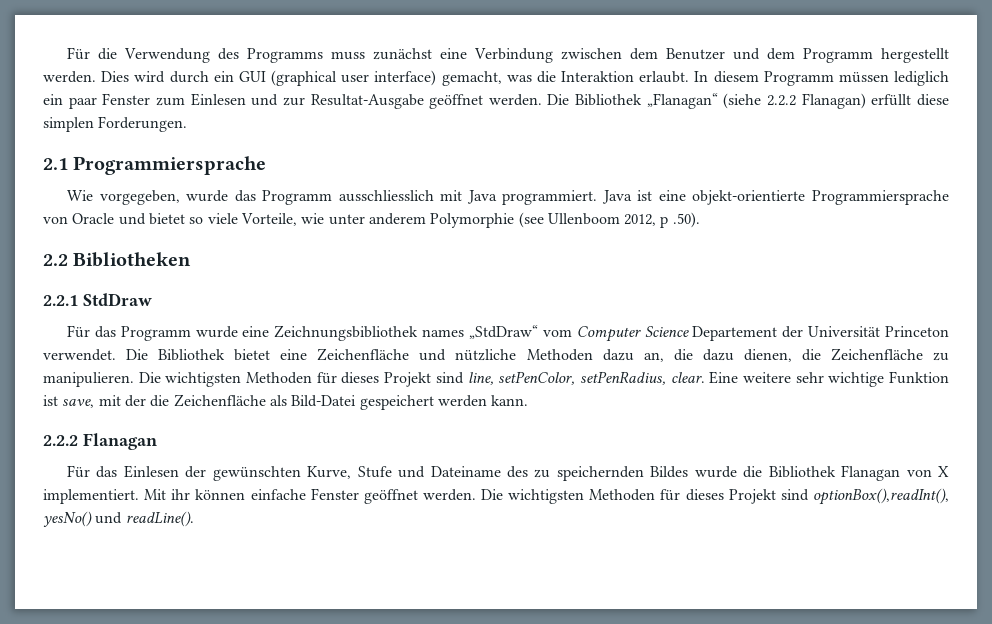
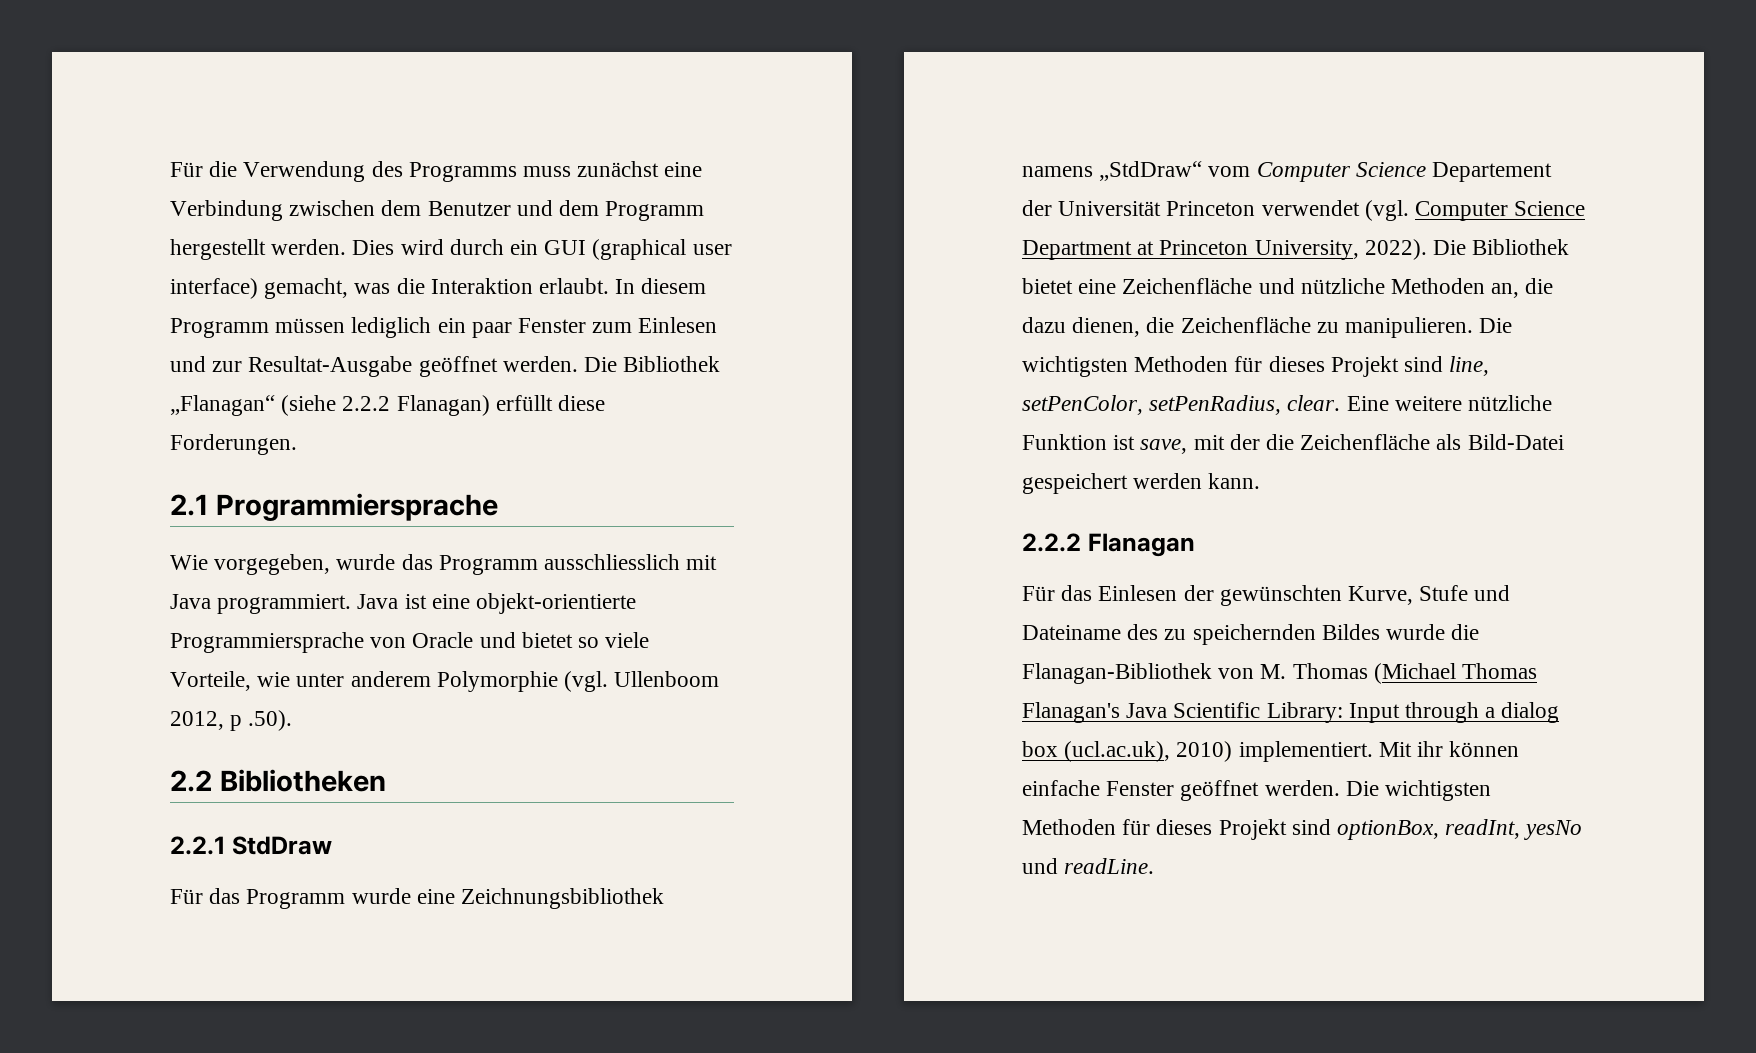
- Die Bibliothek „Flanagan“ (siehe 2.2.2 Flanagan) erfüllt diese simplen Forderungen.
+ Die Bibliothek „Flanagan“ (siehe 2.2.2 Flanagan) erfüllt diese Forderungen.
- Java ist eine objekt-orientierte Programmiersprache von Oracle und bietet so viele Vorteile, wie unter anderem Polymorphie (see Ullenboom 2012, p .50).
+ Java ist eine objekt-orientierte Programmiersprache von Oracle und bietet so viele Vorteile, wie unter anderem Polymorphie (vgl. Ullenboom 2012, p .50).
- Für das Programm wurde eine Zeichnungsbibliothek names „StdDraw“ vom Computer Science Departement der Universität Princeton verwendet.
+ Für das Programm wurde eine Zeichnungsbibliothek namens „StdDraw“ vom Computer Science Departement der Universität Princeton verwendet (vgl. Computer Science Department at Princeton University, 2022).
- Die Bibliothek bietet eine Zeichenfläche und nützliche Methoden dazu an, die dazu dienen, die Zeichenfläche zu manipulieren.
+ Die Bibliothek bietet eine Zeichenfläche und nützliche Methoden an, die dazu dienen, die Zeichenfläche zu manipulieren.
- Eine weitere sehr wichtige Funktion ist save, mit der die Zeichenfläche als Bild-Datei gespeichert werden kann.
+ Eine weitere nützliche Funktion ist save, mit der die Zeichenfläche als Bild-Datei gespeichert werden kann.
- Für das Einlesen der gewünschten Kurve, Stufe und Dateiname des zu speichernden Bildes wurde die Bibliothek Flanagan von X implementiert.
+ Für das Einlesen der gewünschten Kurve, Stufe und Dateiname des zu speichernden Bildes wurde die Flanagan-Bibliothek von M. Thomas (Michael Thomas Flanagan's Java Scientific Library: Input through a dialog box (ucl.ac.uk), 2010) implementiert.
- Die wichtigsten Methoden für dieses Projekt sind optionBox(),readInt(), yesNo() und readLine().
+ Die wichtigsten Methoden für dieses Projekt sind optionBox, readInt, yesNo und readLine.

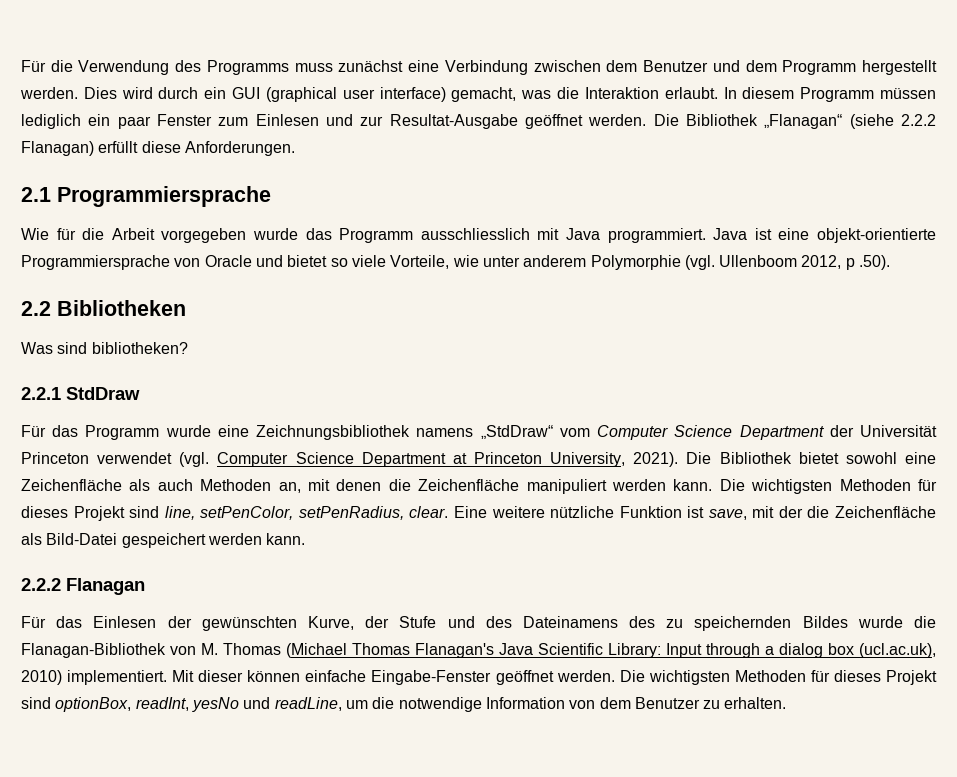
- Die Bibliothek „Flanagan“ (siehe 2.2.2 Flanagan) erfüllt diese Forderungen.
+ Die Bibliothek „Flanagan“ (siehe 2.2.2 Flanagan) erfüllt diese Anforderungen.
- Wie vorgegeben, wurde das Programm ausschliesslich mit Java programmiert.
+ Wie für die Arbeit vorgegeben wurde das Programm ausschliesslich mit Java programmiert.
+ Was sind bibliotheken?
- Für das Programm wurde eine Zeichnungsbibliothek namens „StdDraw“ vom Computer Science Departement der Universität Princeton verwendet (vgl. Computer Science Department at Princeton University, 2022).
+ Für das Programm wurde eine Zeichnungsbibliothek namens „StdDraw“ vom Computer Science Department der Universität Princeton verwendet (vgl. Computer Science Department at Princeton University, 2021).
- Die Bibliothek bietet eine Zeichenfläche und nützliche Methoden an, die dazu dienen, die Zeichenfläche zu manipulieren.
+ Die Bibliothek bietet sowohl eine Zeichenfläche als auch Methoden an, mit denen die Zeichenfläche manipuliert werden kann.
- Für das Einlesen der gewünschten Kurve, Stufe und Dateiname des zu speichernden Bildes wurde die Flanagan-Bibliothek von M. Thomas (Michael Thomas Flanagan's Java Scientific Library: Input through a dialog box (ucl.ac.uk), 2010) implementiert.
+ Für das Einlesen der gewünschten Kurve, der Stufe und des Dateinamens des zu speichernden Bildes wurde die Flanagan-Bibliothek von M. Thomas (Michael Thomas Flanagan's Java Scientific Library: Input through a dialog box (ucl.ac.uk), 2010) implementiert.
- Mit ihr können einfache Fenster geöffnet werden.
+ Mit dieser können einfache Eingabe-Fenster geöffnet werden.
- Die wichtigsten Methoden für dieses Projekt sind optionBox, readInt, yesNo und readLine.
+ Die wichtigsten Methoden für dieses Projekt sind optionBox, readInt, yesNo und readLine, um die notwendige Information von dem Benutzer zu erhalten.

